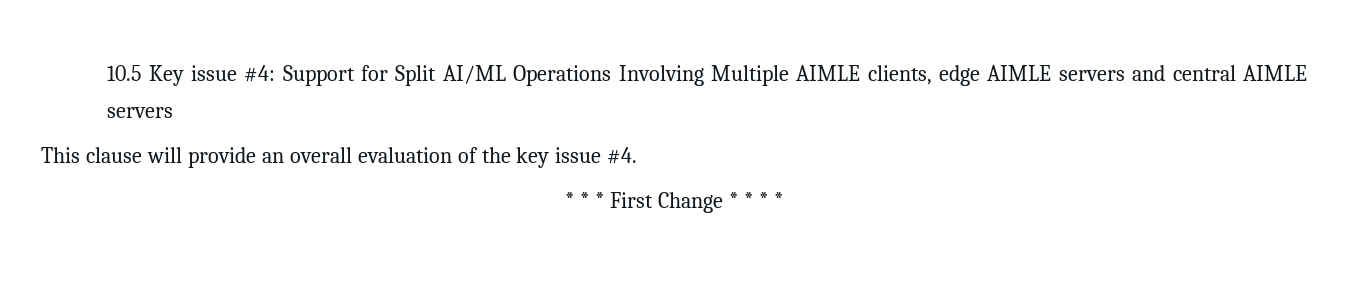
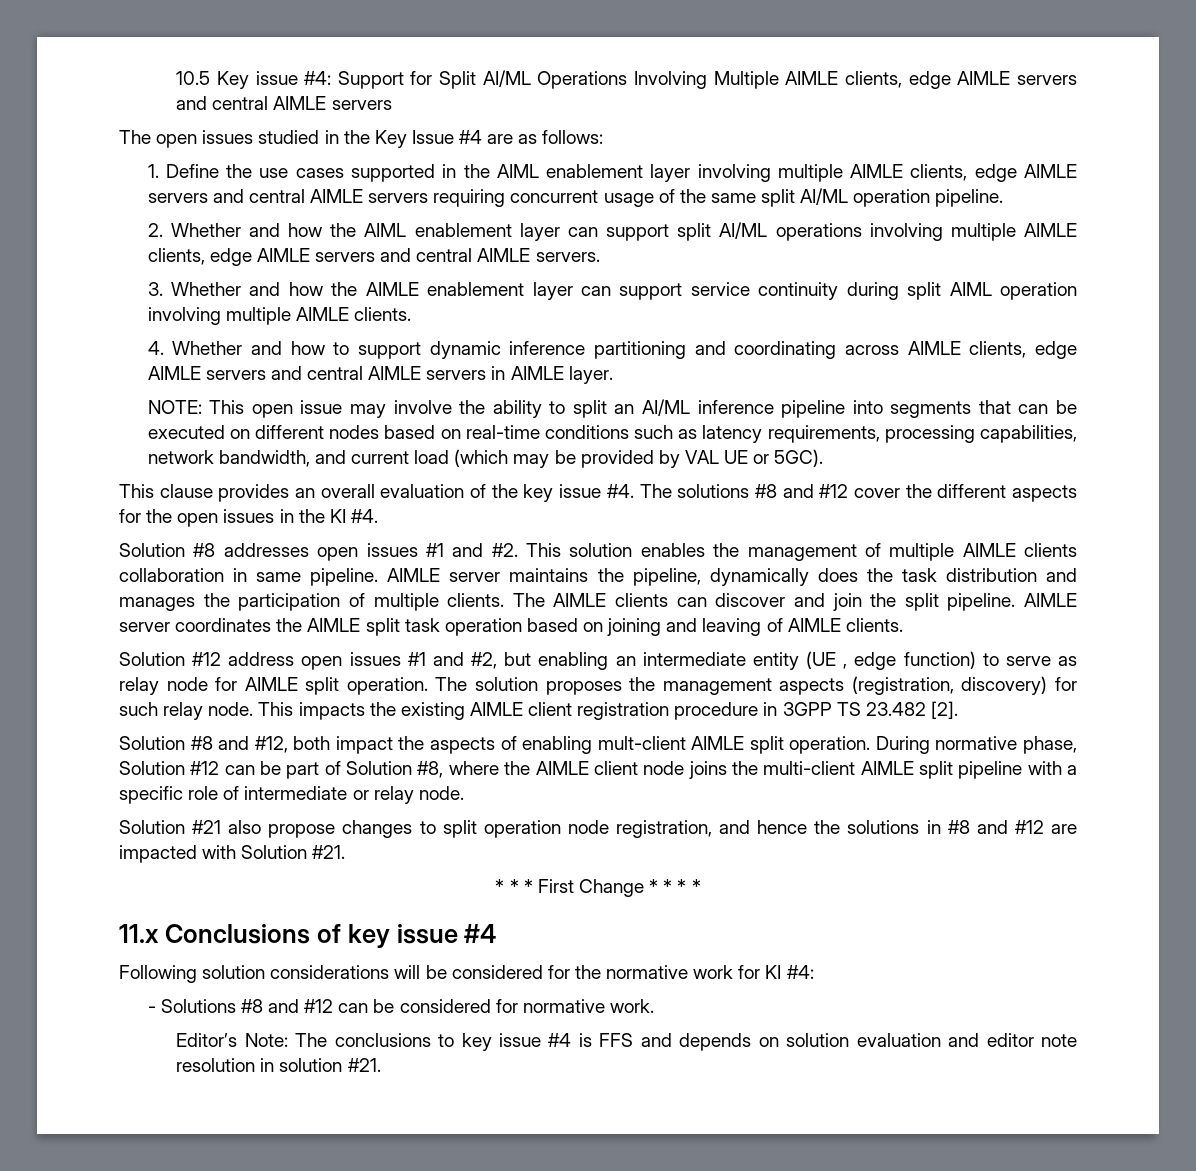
+ The open issues studied in the Key Issue #4 are as follows:
+ 1. Define the use cases supported in the AIML enablement layer involving multiple AIMLE clients, edge AIMLE servers and central AIMLE servers requiring concurrent usage of the same split AI/ML operation pipeline.
+ 2. Whether and how the AIML enablement layer can support split AI/ML operations involving multiple AIMLE clients, edge AIMLE servers and central AIMLE servers.
+ 3. Whether and how the AIMLE enablement layer can support service continuity during split AIML operation involving multiple AIMLE clients.
+ 4. Whether and how to support dynamic inference partitioning and coordinating across AIMLE clients, edge AIMLE servers and central AIMLE servers in AIMLE layer.
+ NOTE: This open issue may involve the ability to split an AI/ML inference pipeline into segments that can be executed on different nodes based on real-time conditions such as latency requirements, processing capabilities, network bandwidth, and current load (which may be provided by VAL UE or 5GC).
- This clause will provide an overall evaluation of the key issue #4.
+ This clause provides an overall evaluation of the key issue #4. The solutions #8 and #12 cover the different aspects for the open issues in the KI #4.
+ Solution #8 addresses open issues #1 and #2. This solution enables the management of multiple AIMLE clients collaboration in same pipeline. AIMLE server maintains the pipeline, dynamically does the task distribution and manages the participation of multiple clients. The AIMLE clients can discover and join the split pipeline. AIMLE server coordinates the AIMLE split task operation based on joining and leaving of AIMLE clients.
+ Solution #12 address open issues #1 and #2, but enabling an intermediate entity (UE , edge function) to serve as relay node for AIMLE split operation. The solution proposes the management aspects (registration, discovery) for such relay node. This impacts the existing AIMLE client registration procedure in 3GPP TS 23.482 [2].
+ Solution #8 and #12, both impact the aspects of enabling mult-client AIMLE split operation. During normative phase, Solution #12 can be part of Solution #8, where the AIMLE client node joins the multi-client AIMLE split pipeline with a specific role of intermediate or relay node.
+ Solution #21 also propose changes to split operation node registration, and hence the solutions in #8 and #12 are impacted with Solution #21.
+ 11.x Conclusions of key issue #4
+ Following solution considerations will be considered for the normative work for KI #4:
+ - Solutions #8 and #12 can be considered for normative work.
+ Editor’s Note: The conclusions to key issue #4 is FFS and depends on solution evaluation and editor note resolution in solution #21.

